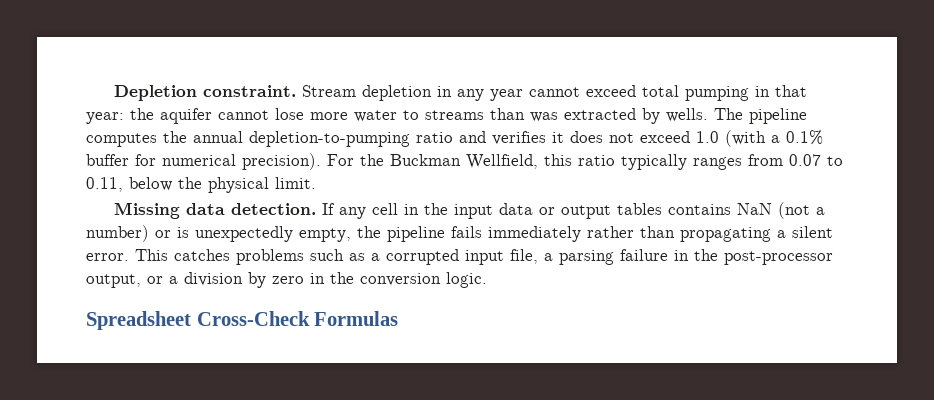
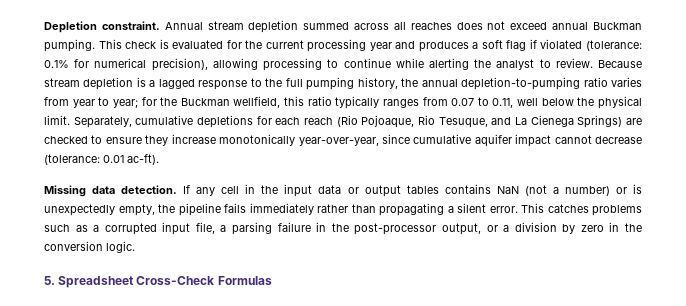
- Stream depletion in any year cannot exceed total pumping in that year: the aquifer cannot lose more water to streams than was extracted by wells. The pipeline computes the annual depletion-to-pumping ratio and verifies it does not exceed 1.0 (with a 0.1% buffer for numerical precision). For the Buckman Wellfield, this ratio typically ranges from 0.07 to 0.11, below the physical limit.
+ Annual stream depletion summed across all reaches does not exceed annual Buckman pumping. This check is evaluated for the current processing year and produces a soft flag if violated (tolerance: 0.1% for numerical precision), allowing processing to continue while alerting the analyst to review. Because stream depletion is a lagged response to the full pumping history, the annual depletion-to-pumping ratio varies from year to year; for the Buckman wellfield, this ratio typically ranges from 0.07 to 0.11, well below the physical limit. Separately, cumulative depletions for each reach (Rio Pojoaque, Rio Tesuque, and La Cienega Springs) are checked to ensure they increase monotonically year-over-year, since cumulative aquifer impact cannot decrease (tolerance: 0.01 ac-ft).
- Spreadsheet Cross-Check Formulas
+ 5. Spreadsheet Cross-Check Formulas

